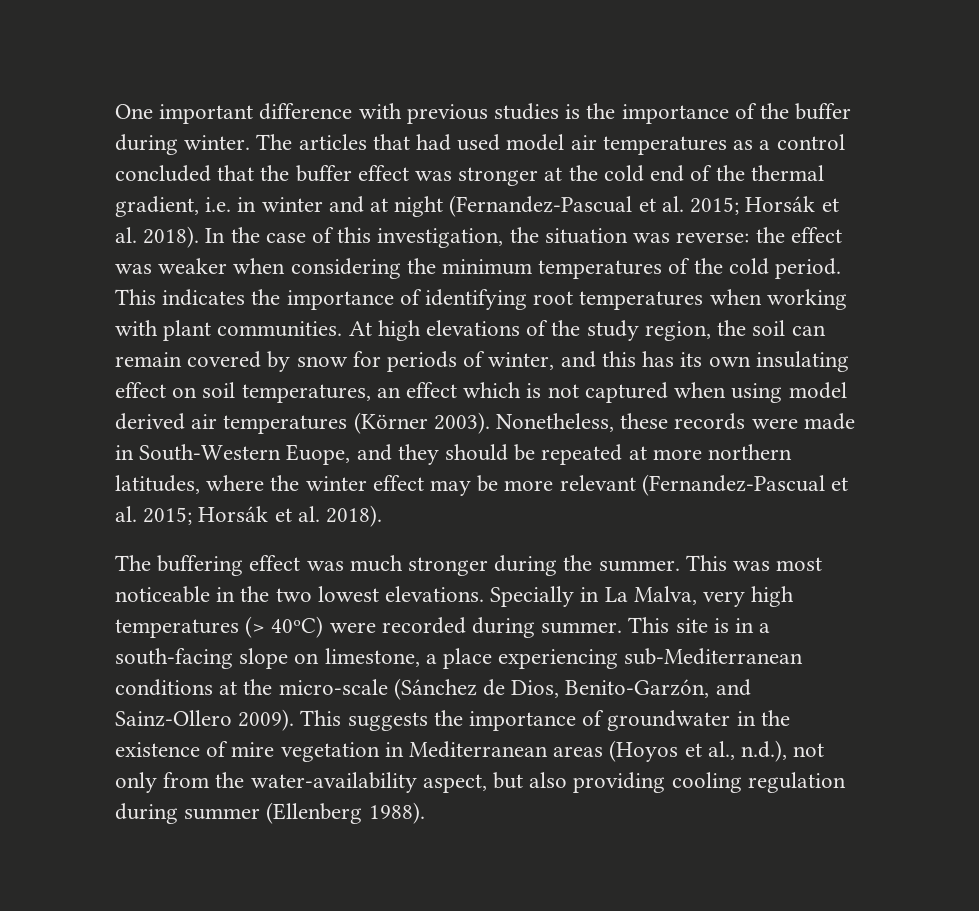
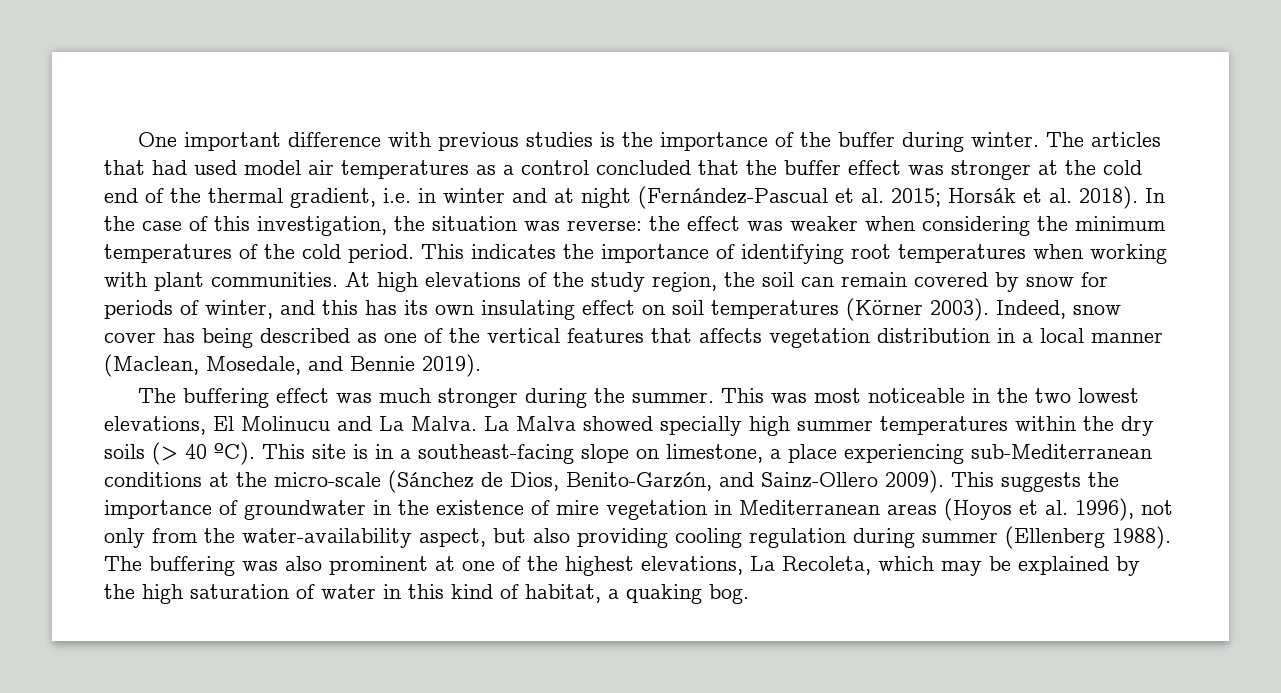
- The articles that had used model air temperatures as a control concluded that the buffer effect was stronger at the cold end of the thermal gradient, i.e. in winter and at night (Fernandez-Pascual et al. 2015; Horsák et al. 2018).
+ The articles that had used model air temperatures as a control concluded that the buffer effect was stronger at the cold end of the thermal gradient, i.e. in winter and at night (Fernández-Pascual et al. 2015; Horsák et al. 2018).
- At high elevations of the study region, the soil can remain covered by snow for periods of winter, and this has its own insulating effect on soil temperatures, an effect which is not captured when using model derived air temperatures (Körner 2003). Nonetheless, these records were made in South-Western Euope, and they should be repeated at more northern latitudes, where the winter effect may be more relevant (Fernandez-Pascual et al. 2015; Horsák et al. 2018).
+ At high elevations of the study region, the soil can remain covered by snow for periods of winter, and this has its own insulating effect on soil temperatures (Körner 2003). Indeed, snow cover has being described as one of the vertical features that affects vegetation distribution in a local manner (Maclean, Mosedale, and Bennie 2019).
- This was most noticeable in the two lowest elevations. Specially in La Malva, very high temperatures (> 40ºC) were recorded during summer.
+ This was most noticeable in the two lowest elevations, El Molinucu and La Malva. La Malva showed specially high summer temperatures within the dry soils (> 40 ºC).
- This site is in a south-facing slope on limestone, a place experiencing sub-Mediterranean conditions at the micro-scale (Sánchez de Dios, Benito-Garzón, and Sainz-Ollero 2009).
+ This site is in a southeast-facing slope on limestone, a place experiencing sub-Mediterranean conditions at the micro-scale (Sánchez de Dios, Benito-Garzón, and Sainz-Ollero 2009).
- This suggests the importance of groundwater in the existence of mire vegetation in Mediterranean areas (Hoyos et al., n.d.), not only from the water-availability aspect, but also providing cooling regulation during summer (Ellenberg 1988).
+ This suggests the importance of groundwater in the existence of mire vegetation in Mediterranean areas (Hoyos et al. 1996), not only from the water-availability aspect, but also providing cooling regulation during summer (Ellenberg 1988).
+ The buffering was also prominent at one of the highest elevations, La Recoleta, which may be explained by the high saturation of water in this kind of habitat, a quaking bog.

